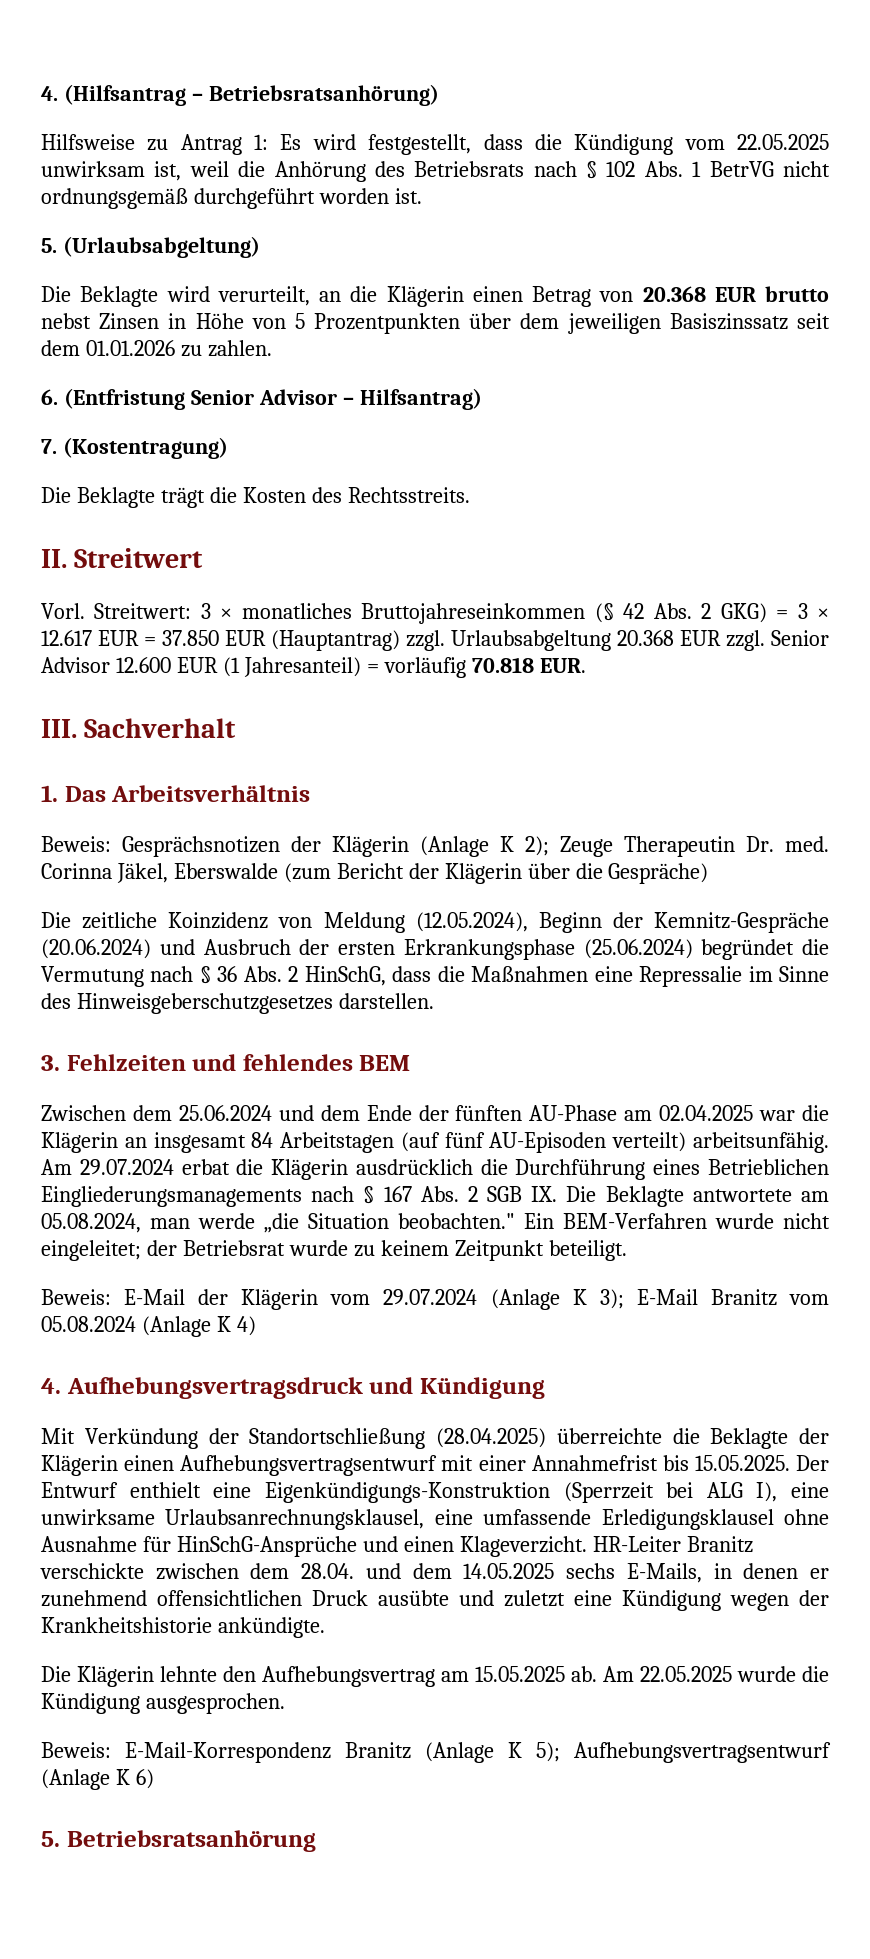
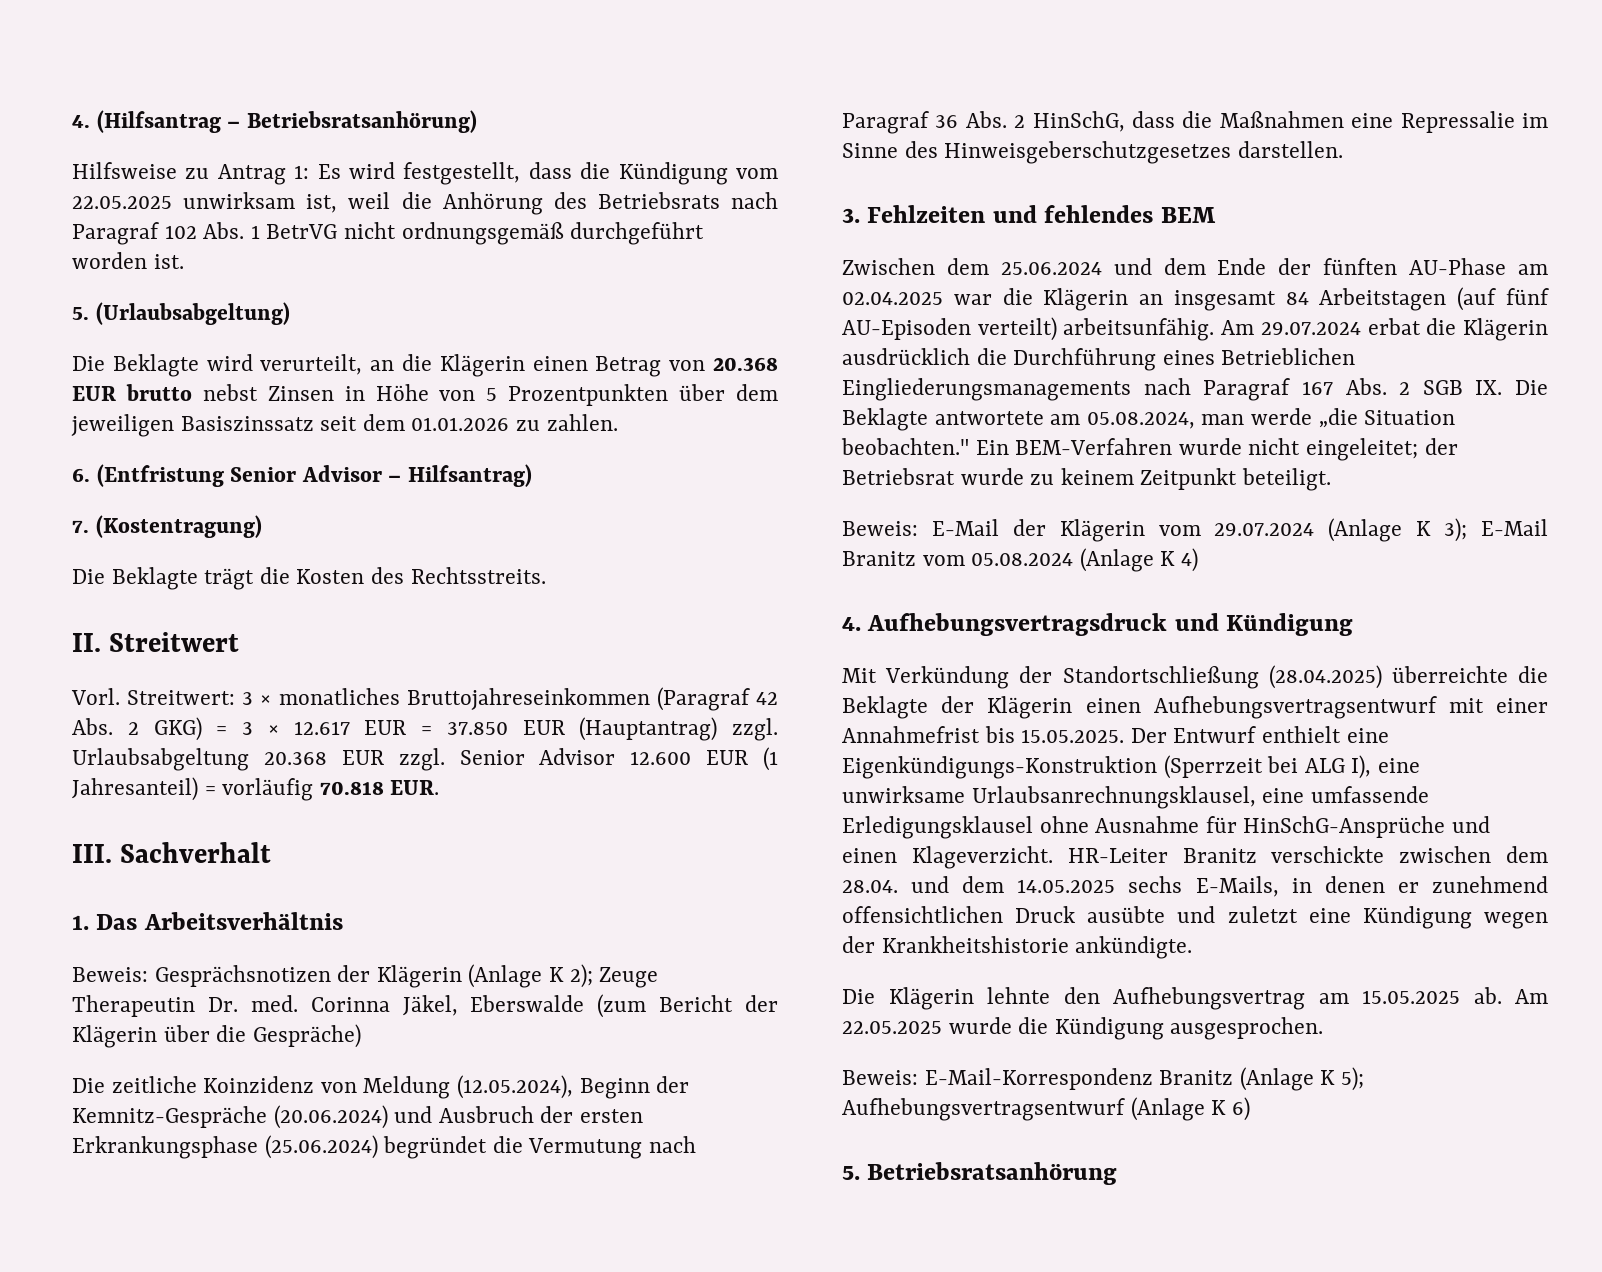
- Hilfsweise zu Antrag 1: Es wird festgestellt, dass die Kündigung vom 22.05.2025 unwirksam ist, weil die Anhörung des Betriebsrats nach § 102 Abs. 1 BetrVG nicht ordnungsgemäß durchgeführt worden ist.
+ Hilfsweise zu Antrag 1: Es wird festgestellt, dass die Kündigung vom 22.05.2025 unwirksam ist, weil die Anhörung des Betriebsrats nach Paragraf 102 Abs. 1 BetrVG nicht ordnungsgemäß durchgeführt worden ist.
- Streitwert: 3 × monatliches Bruttojahreseinkommen (§ 42 Abs. 2 GKG) = 3 × 12.617 EUR = 37.850 EUR (Hauptantrag) zzgl. Urlaubsabgeltung 20.368 EUR zzgl. Senior Advisor 12.600 EUR (1 Jahresanteil) = vorläufig 70.818 EUR.
+ Streitwert: 3 × monatliches Bruttojahreseinkommen (Paragraf 42 Abs. 2 GKG) = 3 × 12.617 EUR = 37.850 EUR (Hauptantrag) zzgl. Urlaubsabgeltung 20.368 EUR zzgl. Senior Advisor 12.600 EUR (1 Jahresanteil) = vorläufig 70.818 EUR.
- Die zeitliche Koinzidenz von Meldung (12.05.2024), Beginn der Kemnitz-Gespräche (20.06.2024) und Ausbruch der ersten Erkrankungsphase (25.06.2024) begründet die Vermutung nach § 36 Abs. 2 HinSchG, dass die Maßnahmen eine Repressalie im Sinne des Hinweisgeberschutzgesetzes darstellen.
+ Die zeitliche Koinzidenz von Meldung (12.05.2024), Beginn der Kemnitz-Gespräche (20.06.2024) und Ausbruch der ersten Erkrankungsphase (25.06.2024) begründet die Vermutung nach Paragraf 36 Abs. 2 HinSchG, dass die Maßnahmen eine Repressalie im Sinne des Hinweisgeberschutzgesetzes darstellen.
- Am 29.07.2024 erbat die Klägerin ausdrücklich die Durchführung eines Betrieblichen Eingliederungsmanagements nach § 167 Abs. 2 SGB IX. Die Beklagte antwortete am 05.08.2024, man werde „die Situation beobachten."
+ Am 29.07.2024 erbat die Klägerin ausdrücklich die Durchführung eines Betrieblichen Eingliederungsmanagements nach Paragraf 167 Abs. 2 SGB IX. Die Beklagte antwortete am 05.08.2024, man werde „die Situation beobachten."

